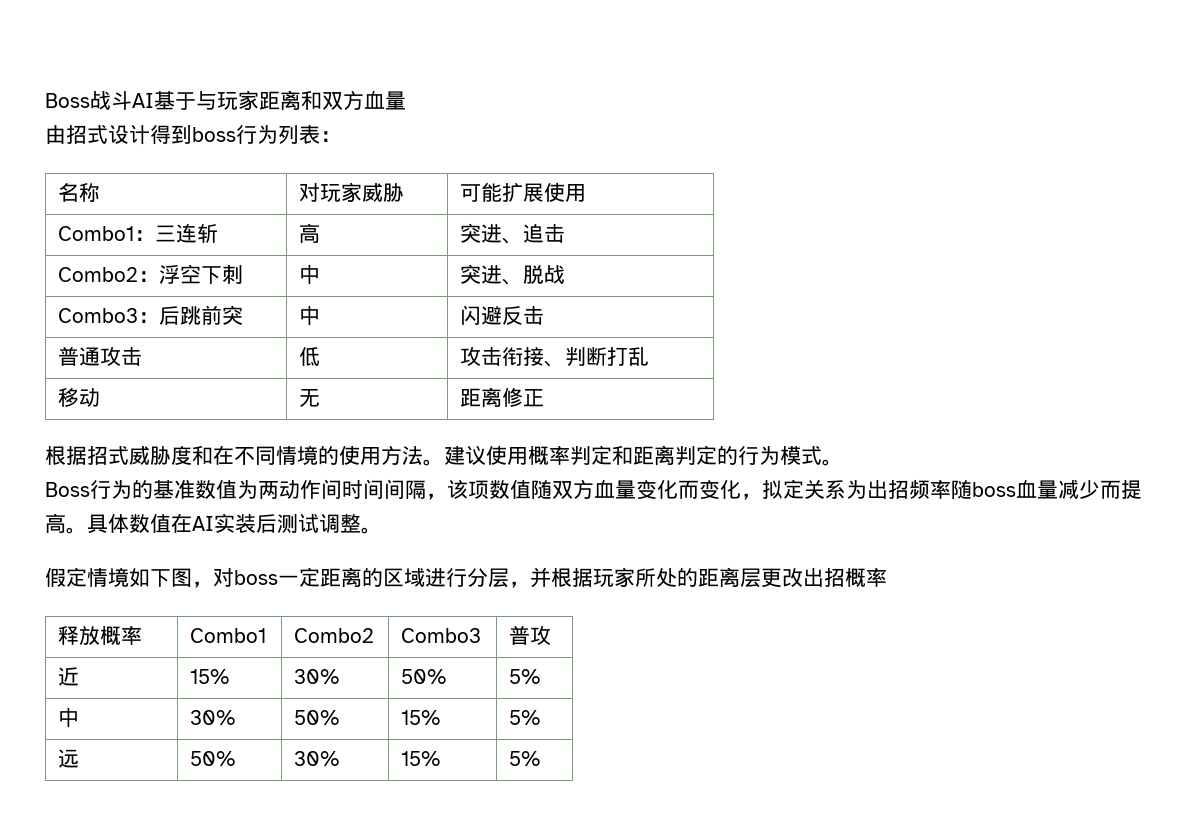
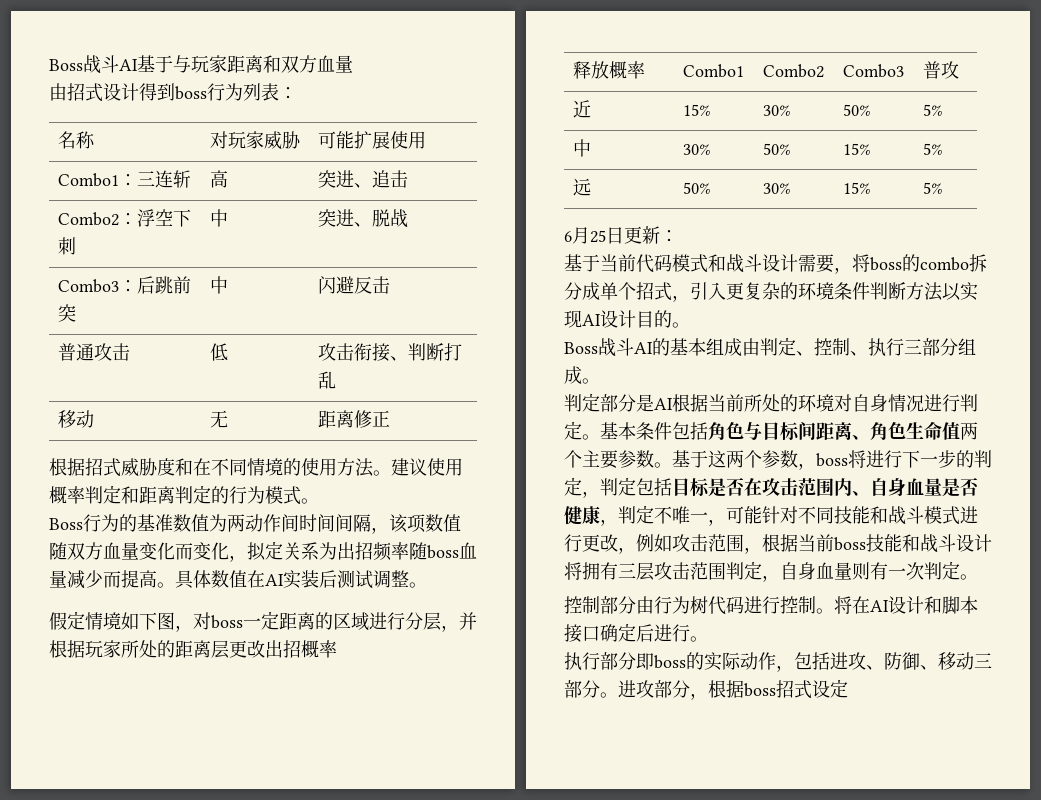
+ 6月25日更新：
+ 基于当前代码模式和战斗设计需要，将boss的combo拆分成单个招式，引入更复杂的环境条件判断方法以实现AI设计目的。
+ Boss战斗AI的基本组成由判定、控制、执行三部分组成。
+ 判定部分是AI根据当前所处的环境对自身情况进行判定。基本条件包括角色与目标间距离、角色生命值两个主要参数。基于这两个参数，boss将进行下一步的判定，判定包括目标是否在攻击范围内、自身血量是否健康，判定不唯一，可能针对不同技能和战斗模式进行更改，例如攻击范围，根据当前boss技能和战斗设计将拥有三层攻击范围判定，自身血量则有一次判定。
+ 控制部分由行为树代码进行控制。将在AI设计和脚本接口确定后进行。
+ 执行部分即boss的实际动作，包括进攻、防御、移动三部分。进攻部分，根据boss招式设定

